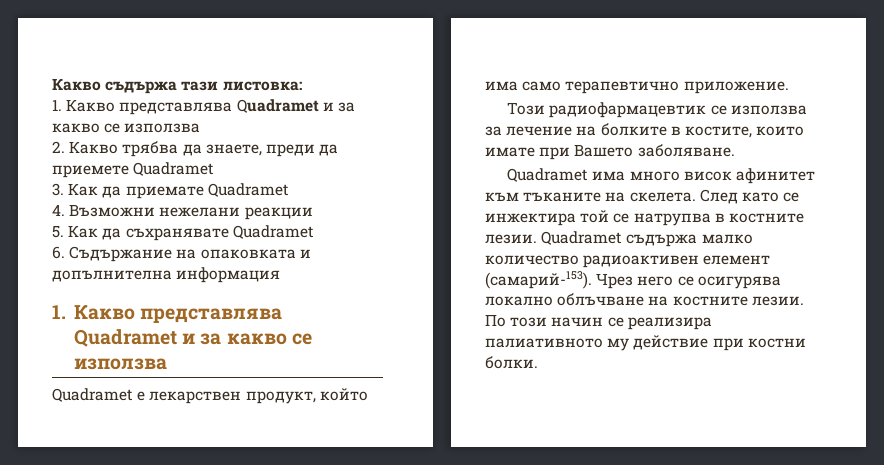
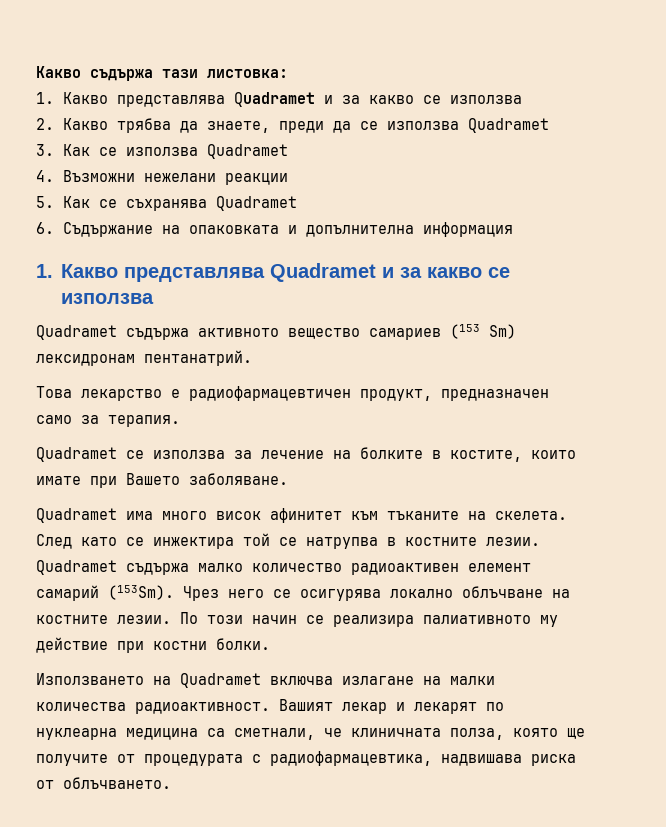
- 2. Какво трябва да знаете, преди да приемете Quadramet
+ 2. Какво трябва да знаете, преди да ce използва Quadramet
- 3. Как да приемате Quadramet
+ 3. Как ce използва Quadramet
- 5. Как да съхранявате Quadramet
+ 5. Как ce съхранява Quadramet
- Quadramet е лекарствен продукт, който има само терапевтично приложение.
- Този радиофармацевтик се използва за лечение на болките в костите, които имате при Вашето заболяване.
+ Quadramet съдържа активното вещество самариев (153 Sm) лексидронам пентанатрий.
+ Това лекарство е радиофармацевтичен продукт, предназначен само за терапия.
+ Quadramet се използва за лечение на болките в костите, които имате при Вашето заболяване.
- Quadramet съдържа малко количество радиоактивен елемент (самарий-153).
+ Quadramet съдържа малко количество радиоактивен елемент самарий (153Sm).
+ Използването на Quadramet включва излагане на малки количества радиоактивност. Вашият лекар и лекарят по нуклеарна медицина са сметнали, че клиничната полза, която ще получите от процедурата с радиофармацевтика, надвишава риска от облъчването.

